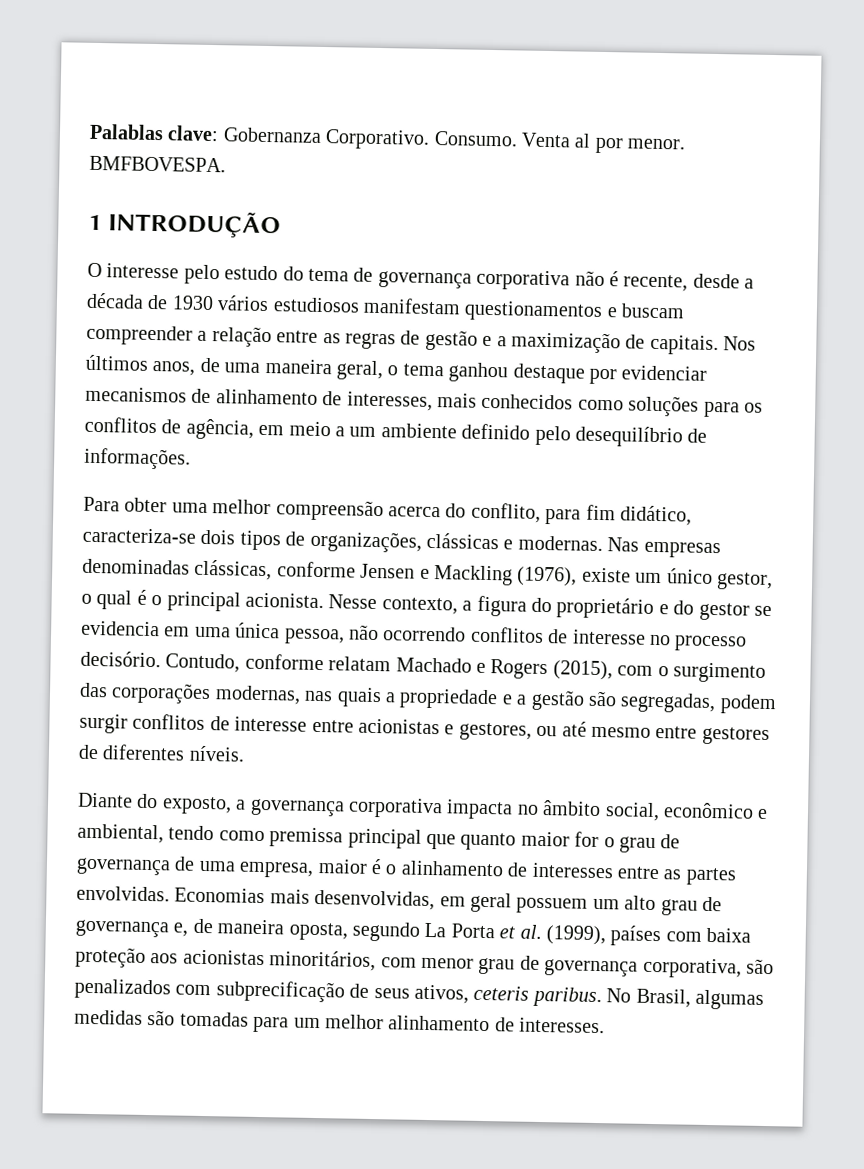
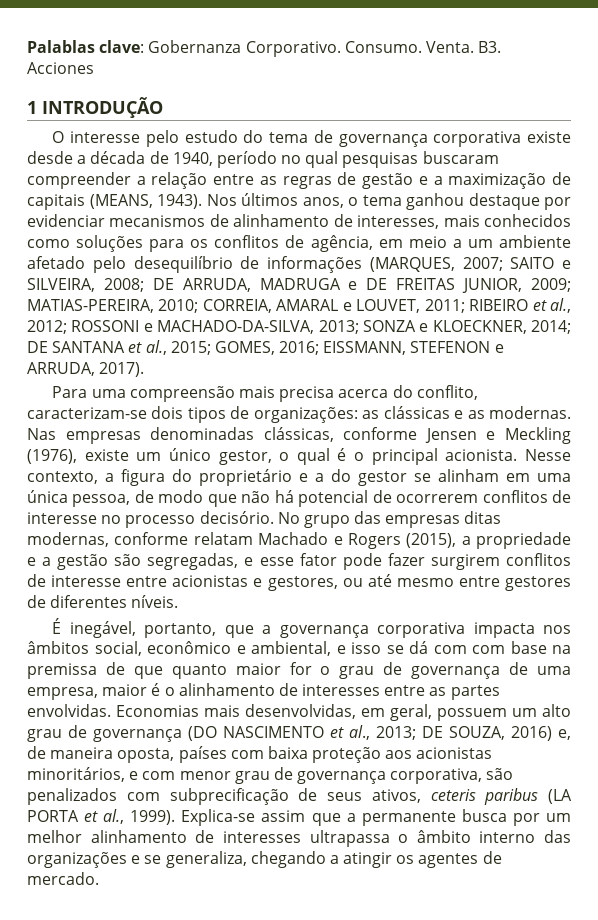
- Venta al por menor. BMFBOVESPA.
+ Venta. B3. Acciones
- O interesse pelo estudo do tema de governança corporativa não é recente, desde a década de 1930 vários estudiosos manifestam questionamentos e buscam compreender a relação entre as regras de gestão e a maximização de capitais. Nos últimos anos, de uma maneira geral, o tema ganhou destaque por evidenciar mecanismos de alinhamento de interesses, mais conhecidos como soluções para os conflitos de agência, em meio a um ambiente definido pelo desequilíbrio de informações.
- Para obter uma melhor compreensão acerca do conflito, para fim didático, caracteriza-se dois tipos de organizações, clássicas e modernas.
+ O interesse pelo estudo do tema de governança corporativa existe desde a década de 1940, período no qual pesquisas buscaram compreender a relação entre as regras de gestão e a maximização de capitais (MEANS, 1943). Nos últimos anos, o tema ganhou destaque por evidenciar mecanismos de alinhamento de interesses, mais conhecidos como soluções para os conflitos de agência, em meio a um ambiente afetado pelo desequilíbrio de informações (MARQUES, 2007; SAITO e SILVEIRA, 2008; DE ARRUDA, MADRUGA e DE FREITAS JUNIOR, 2009; MATIAS-PEREIRA, 2010; CORREIA, AMARAL e LOUVET, 2011; RIBEIRO et al., 2012; ROSSONI e MACHADO-DA-SILVA, 2013; SONZA e KLOECKNER, 2014; DE SANTANA et al., 2015; GOMES, 2016; EISSMANN, STEFENON e ARRUDA, 2017).
+ Para uma compreensão mais precisa acerca do conflito, caracterizam-se dois tipos de organizações: as clássicas e as modernas.
- Nas empresas denominadas clássicas, conforme Jensen e Mackling (1976), existe um único gestor, o qual é o principal acionista.
+ Nas empresas denominadas clássicas, conforme Jensen e Meckling (1976), existe um único gestor, o qual é o principal acionista.
- Nesse contexto, a figura do proprietário e do gestor se evidencia em uma única pessoa, não ocorrendo conflitos de interesse no processo decisório.
+ Nesse contexto, a figura do proprietário e a do gestor se alinham em uma única pessoa, de modo que não há potencial de ocorrerem conflitos de interesse no processo decisório.
- Contudo, conforme relatam Machado e Rogers (2015), com o surgimento das corporações modernas, nas quais a propriedade e a gestão são segregadas, podem surgir conflitos de interesse entre acionistas e gestores, ou até mesmo entre gestores de diferentes níveis.
+ No grupo das empresas ditas modernas, conforme relatam Machado e Rogers (2015), a propriedade e a gestão são segregadas, e esse fator pode fazer surgirem conflitos de interesse entre acionistas e gestores, ou até mesmo entre gestores de diferentes níveis.
- Diante do exposto, a governança corporativa impacta no âmbito social, econômico e ambiental, tendo como premissa principal que quanto maior for o grau de governança de uma empresa, maior é o alinhamento de interesses entre as partes envolvidas.
+ É inegável, portanto, que a governança corporativa impacta nos âmbitos social, econômico e ambiental, e isso se dá com com base na premissa de que quanto maior for o grau de governança de uma empresa, maior é o alinhamento de interesses entre as partes envolvidas.
- Economias mais desenvolvidas, em geral possuem um alto grau de governança e, de maneira oposta, segundo La Porta et al. (1999), países com baixa proteção aos acionistas minoritários, com menor grau de governança corporativa, são penalizados com subprecificação de seus ativos, ceteris paribus. No Brasil, algumas medidas são tomadas para um melhor alinhamento de interesses.
+ Economias mais desenvolvidas, em geral, possuem um alto grau de governança (DO NASCIMENTO et al., 2013; DE SOUZA, 2016) e, de maneira oposta, países com baixa proteção aos acionistas minoritários, e com menor grau de governança corporativa, são penalizados com subprecificação de seus ativos, ceteris paribus (LA PORTA et al., 1999). Explica-se assim que a permanente busca por um melhor alinhamento de interesses ultrapassa o âmbito interno das organizações e se generaliza, chegando a atingir os agentes de mercado.

